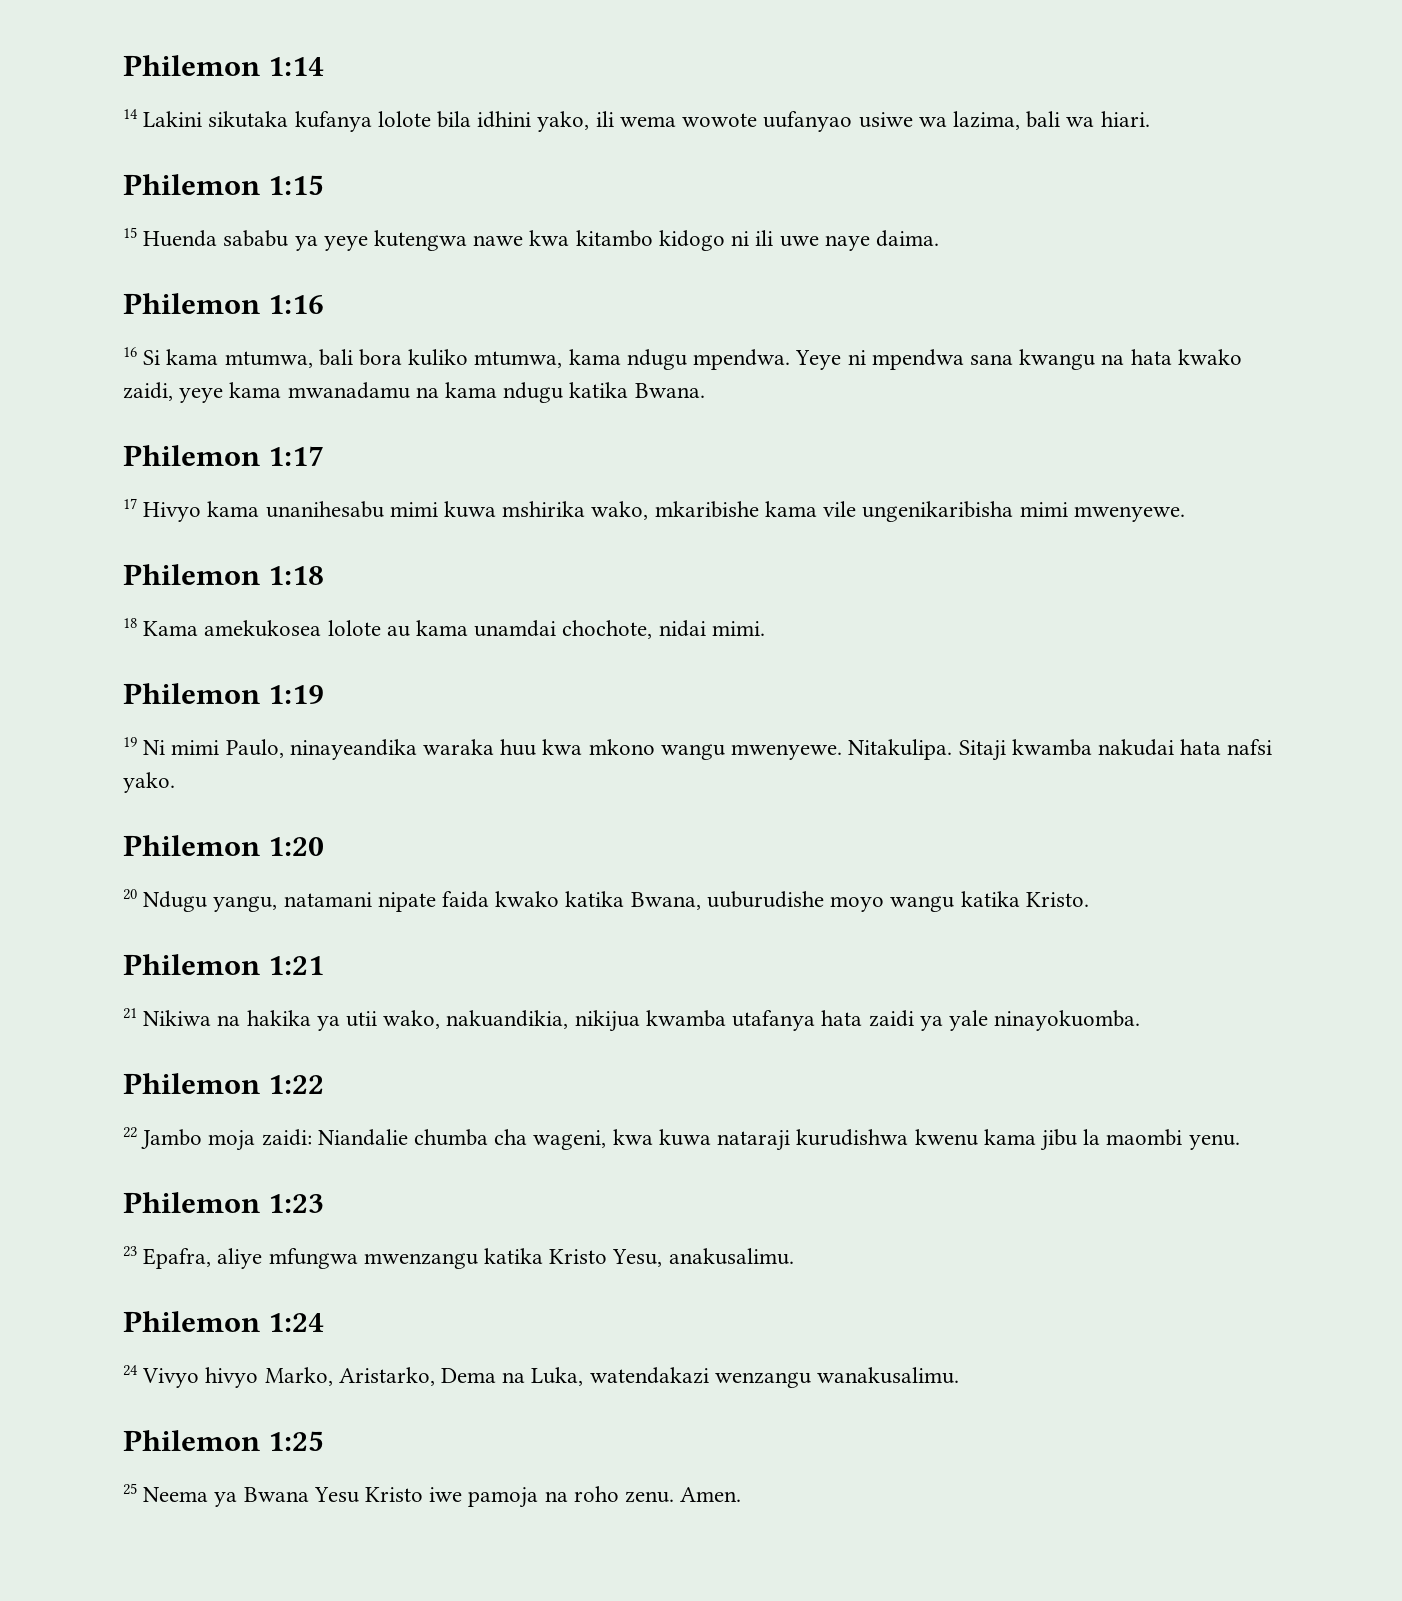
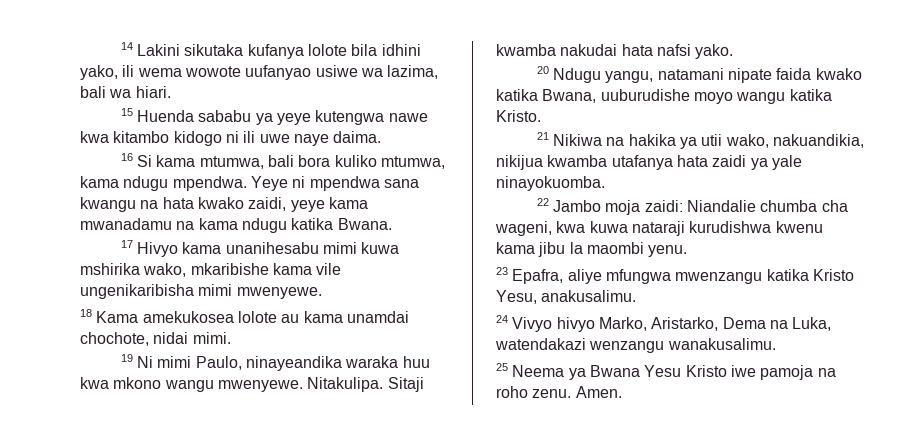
- Philemon 1:14
- Philemon 1:15
- Philemon 1:16
- Philemon 1:17
- Philemon 1:18
- Philemon 1:19
- Philemon 1:20
- Philemon 1:21
- Philemon 1:22
- Philemon 1:23
- Philemon 1:24
- Philemon 1:25

